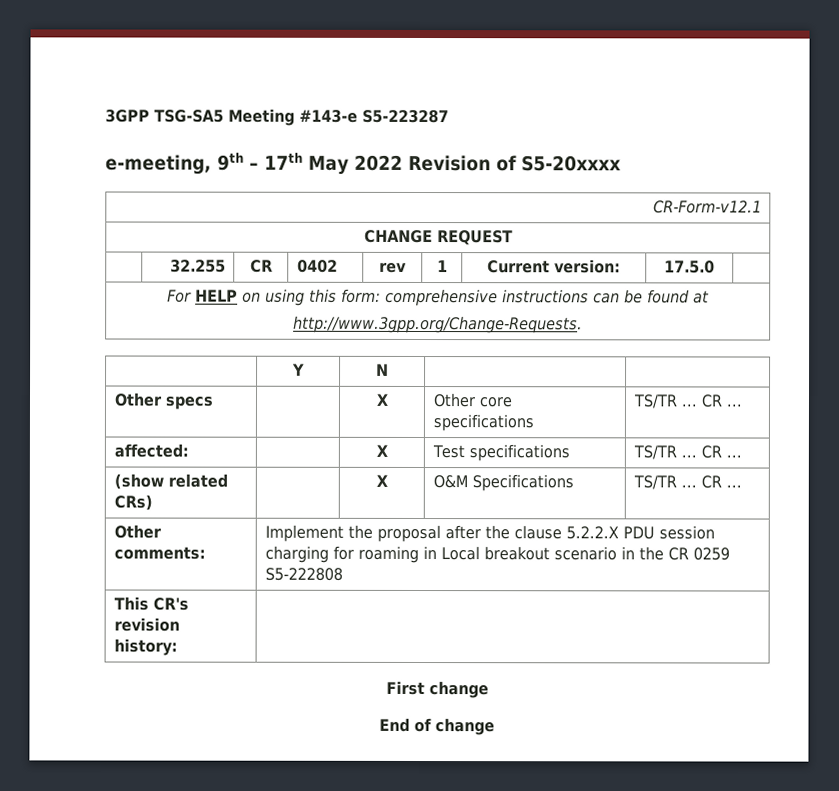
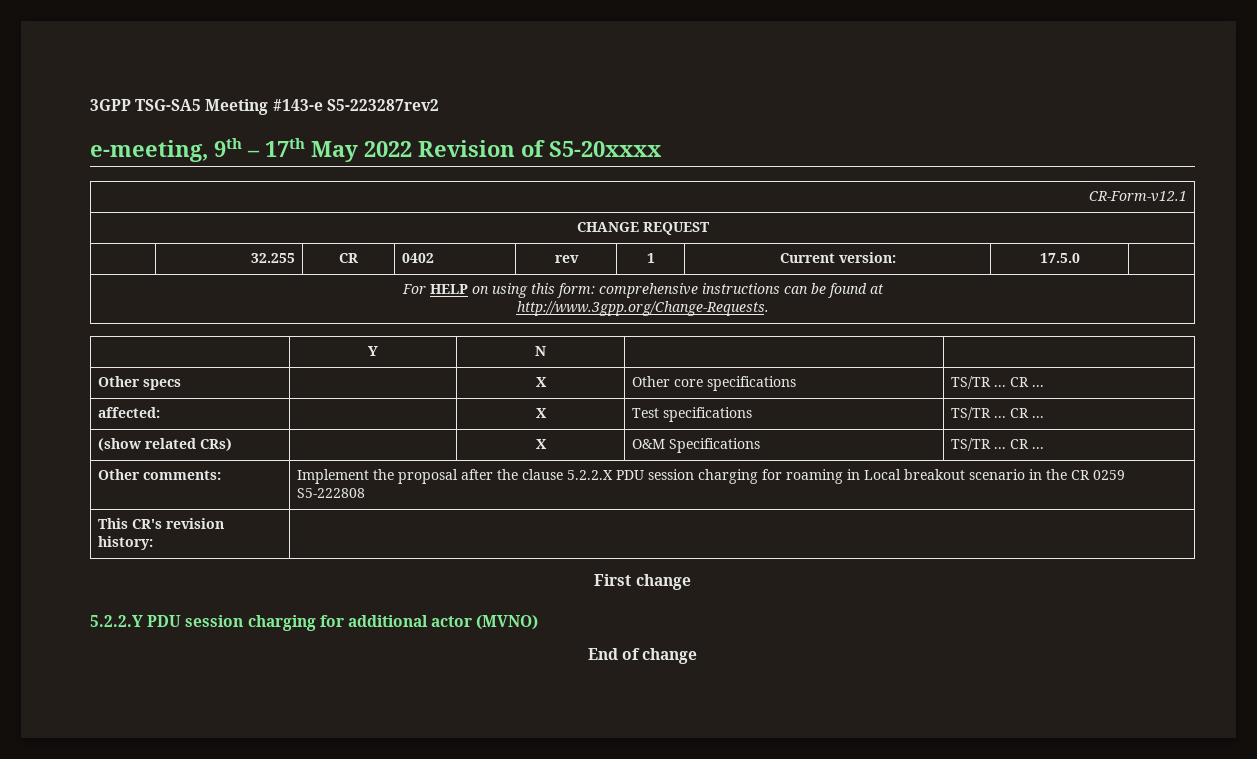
- 3GPP TSG-SA5 Meeting #143-e S5-223287
+ 3GPP TSG-SA5 Meeting #143-e S5-223287rev2
+ 5.2.2.Y PDU session charging for additional actor (MVNO)

